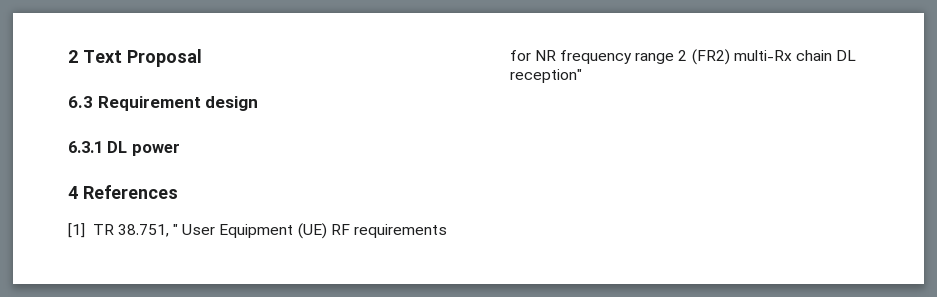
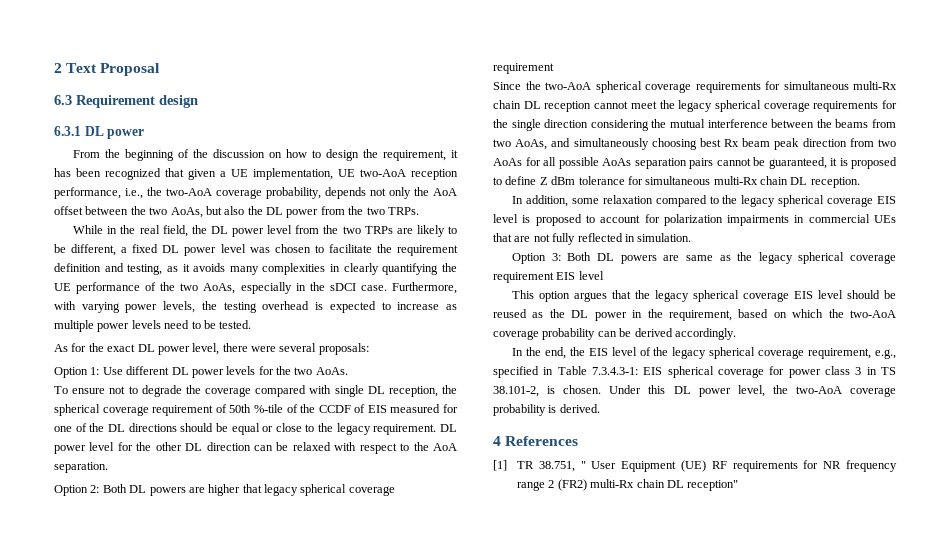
+ From the beginning of the discussion on how to design the requirement, it has been recognized that given a UE implementation, UE two-AoA reception performance, i.e., the two-AoA coverage probability, depends not only the AoA offset between the two AoAs, but also the DL power from the two TRPs.
+ While in the real field, the DL power level from the two TRPs are likely to be different, a fixed DL power level was chosen to facilitate the requirement definition and testing, as it avoids many complexities in clearly quantifying the UE performance of the two AoAs, especially in the sDCI case. Furthermore, with varying power levels, the testing overhead is expected to increase as multiple power levels need to be tested.
+ As for the exact DL power level, there were several proposals:
+ Option 1: Use different DL power levels for the two AoAs.
+ To ensure not to degrade the coverage compared with single DL reception, the spherical coverage requirement of 50th %-tile of the CCDF of EIS measured for one of the DL directions should be equal or close to the legacy requirement. DL power level for the other DL direction can be relaxed with respect to the AoA separation.
+ Option 2: Both DL powers are higher that legacy spherical coverage requirement
+ Since the two-AoA spherical coverage requirements for simultaneous multi-Rx chain DL reception cannot meet the legacy spherical coverage requirements for the single direction considering the mutual interference between the beams from two AoAs, and simultaneously choosing best Rx beam peak direction from two AoAs for all possible AoAs separation pairs cannot be guaranteed, it is proposed to define Z dBm tolerance for simultaneous multi-Rx chain DL reception.
+ In addition, some relaxation compared to the legacy spherical coverage EIS level is proposed to account for polarization impairments in commercial UEs that are not fully reflected in simulation.
+ Option 3: Both DL powers are same as the legacy spherical coverage requirement EIS level
+ This option argues that the legacy spherical coverage EIS level should be reused as the DL power in the requirement, based on which the two-AoA coverage probability can be derived accordingly.
+ In the end, the EIS level of the legacy spherical coverage requirement, e.g., specified in Table 7.3.4.3-1: EIS spherical coverage for power class 3 in TS 38.101-2, is chosen. Under this DL power level, the two-AoA coverage probability is derived.

